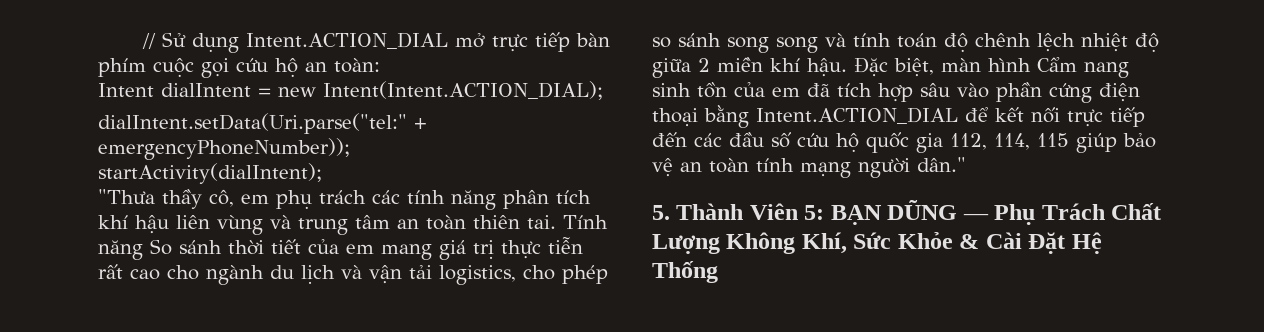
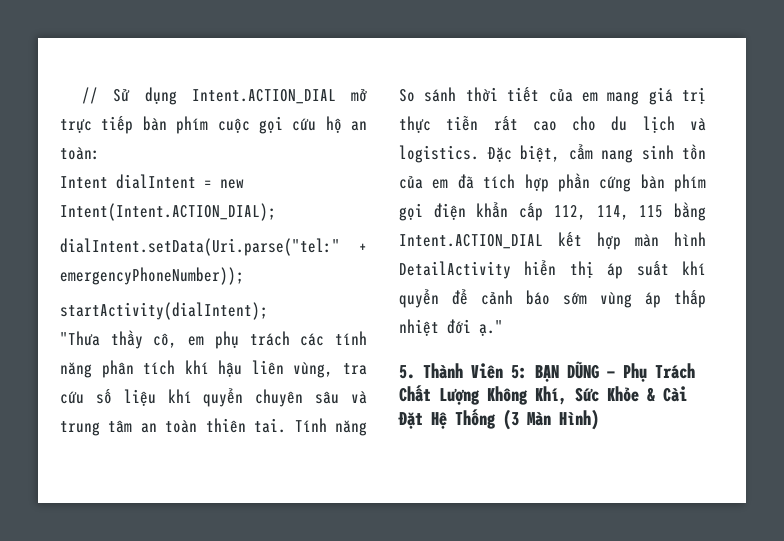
- "Thưa thầy cô, em phụ trách các tính năng phân tích khí hậu liên vùng và trung tâm an toàn thiên tai.
+ "Thưa thầy cô, em phụ trách các tính năng phân tích khí hậu liên vùng, tra cứu số liệu khí quyển chuyên sâu và trung tâm an toàn thiên tai.
- Tính năng So sánh thời tiết của em mang giá trị thực tiễn rất cao cho ngành du lịch và vận tải logistics, cho phép so sánh song song và tính toán độ chênh lệch nhiệt độ giữa 2 miền khí hậu. Đặc biệt, màn hình Cẩm nang sinh tồn của em đã tích hợp sâu vào phần cứng điện thoại bằng Intent.ACTION_DIAL để kết nối trực tiếp đến các đầu số cứu hộ quốc gia 112, 114, 115 giúp bảo vệ an toàn tính mạng người dân."
+ Tính năng So sánh thời tiết của em mang giá trị thực tiễn rất cao cho du lịch và logistics. Đặc biệt, cẩm nang sinh tồn của em đã tích hợp phần cứng bàn phím gọi điện khẩn cấp 112, 114, 115 bằng Intent.ACTION_DIAL kết hợp màn hình DetailActivity hiển thị áp suất khí quyển để cảnh báo sớm vùng áp thấp nhiệt đới ạ."
- 5. Thành Viên 5: BẠN DŨNG — Phụ Trách Chất Lượng Không Khí, Sức Khỏe & Cài Đặt Hệ Thống
+ 5. Thành Viên 5: BẠN DŨNG — Phụ Trách Chất Lượng Không Khí, Sức Khỏe & Cài Đặt Hệ Thống (3 Màn Hình)

